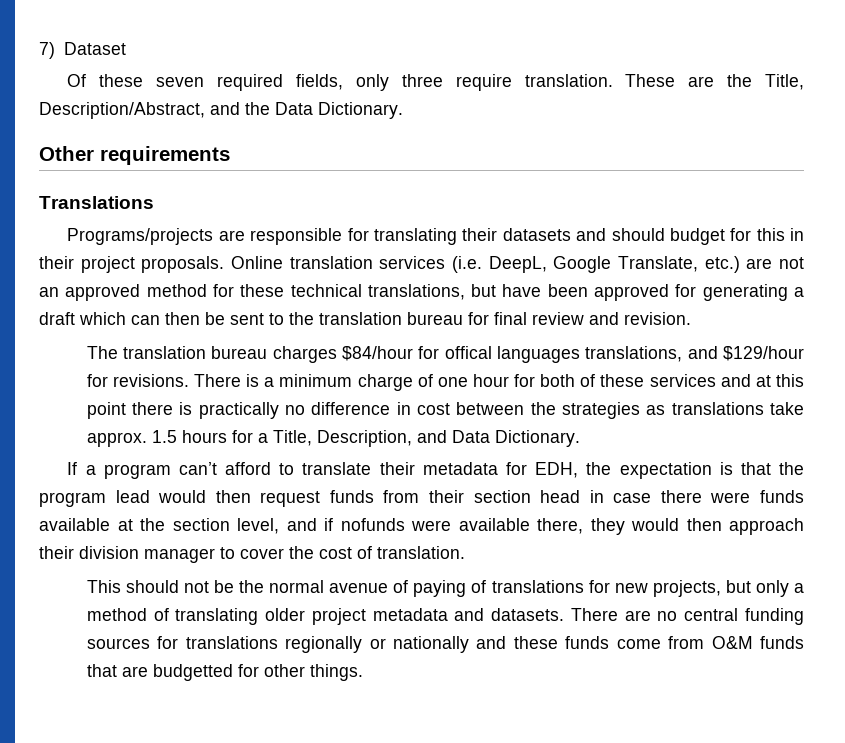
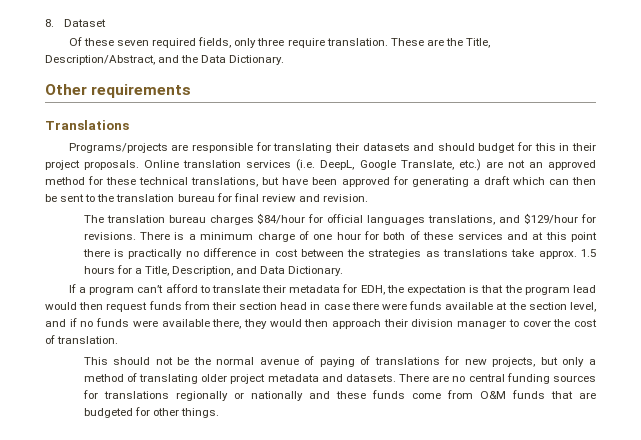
- 7) Dataset
+ 8. Dataset
- The translation bureau charges $84/hour for offical languages translations, and $129/hour for revisions.
+ The translation bureau charges $84/hour for official languages translations, and $129/hour for revisions.
- If a program can’t afford to translate their metadata for EDH, the expectation is that the program lead would then request funds from their section head in case there were funds available at the section level, and if nofunds were available there, they would then approach their division manager to cover the cost of translation.
+ If a program can’t afford to translate their metadata for EDH, the expectation is that the program lead would then request funds from their section head in case there were funds available at the section level, and if no funds were available there, they would then approach their division manager to cover the cost of translation.
- There are no central funding sources for translations regionally or nationally and these funds come from O&M funds that are budgetted for other things.
+ There are no central funding sources for translations regionally or nationally and these funds come from O&M funds that are budgeted for other things.

